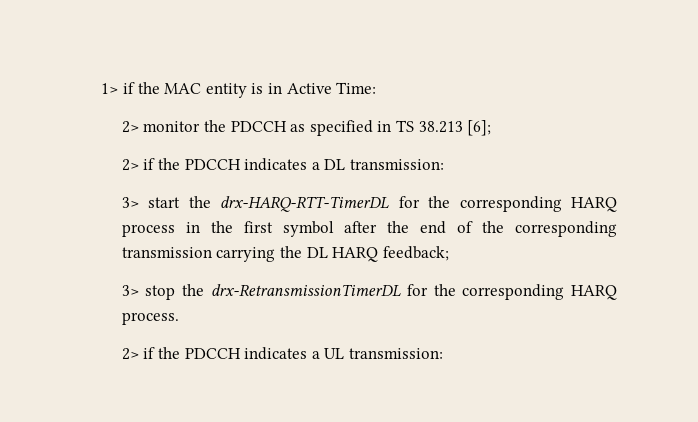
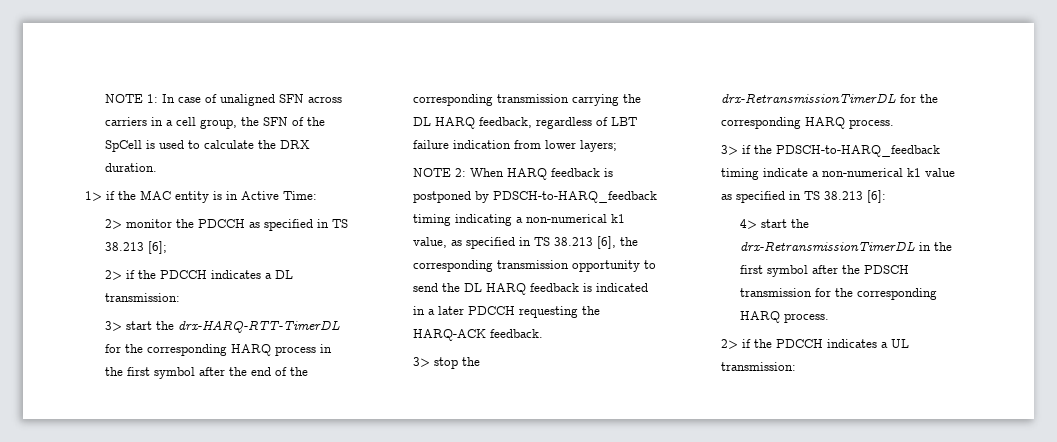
+ NOTE 1: In case of unaligned SFN across carriers in a cell group, the SFN of the SpCell is used to calculate the DRX duration.
- 3> start the drx-HARQ-RTT-TimerDL for the corresponding HARQ process in the first symbol after the end of the corresponding transmission carrying the DL HARQ feedback;
+ 3> start the drx-HARQ-RTT-TimerDL for the corresponding HARQ process in the first symbol after the end of the corresponding transmission carrying the DL HARQ feedback, regardless of LBT failure indication from lower layers;
+ NOTE 2: When HARQ feedback is postponed by PDSCH-to-HARQ_feedback timing indicating a non-numerical k1 value, as specified in TS 38.213 [6], the corresponding transmission opportunity to send the DL HARQ feedback is indicated in a later PDCCH requesting the HARQ-ACK feedback.
+ 3> if the PDSCH-to-HARQ_feedback timing indicate a non-numerical k1 value as specified in TS 38.213 [6]:
+ 4> start the drx-RetransmissionTimerDL in the first symbol after the PDSCH transmission for the corresponding HARQ process.

